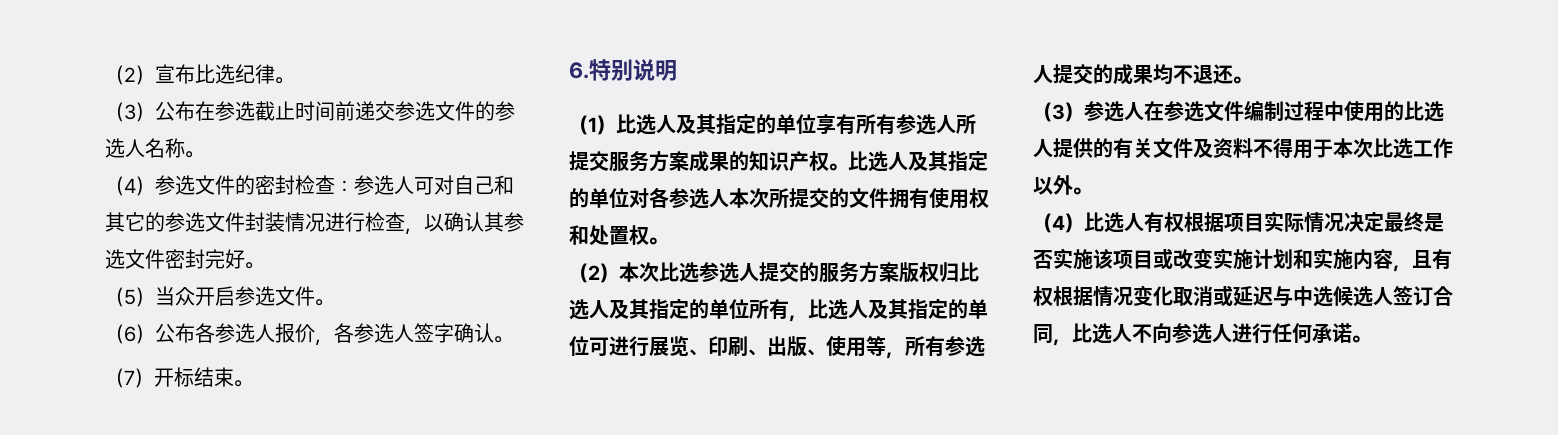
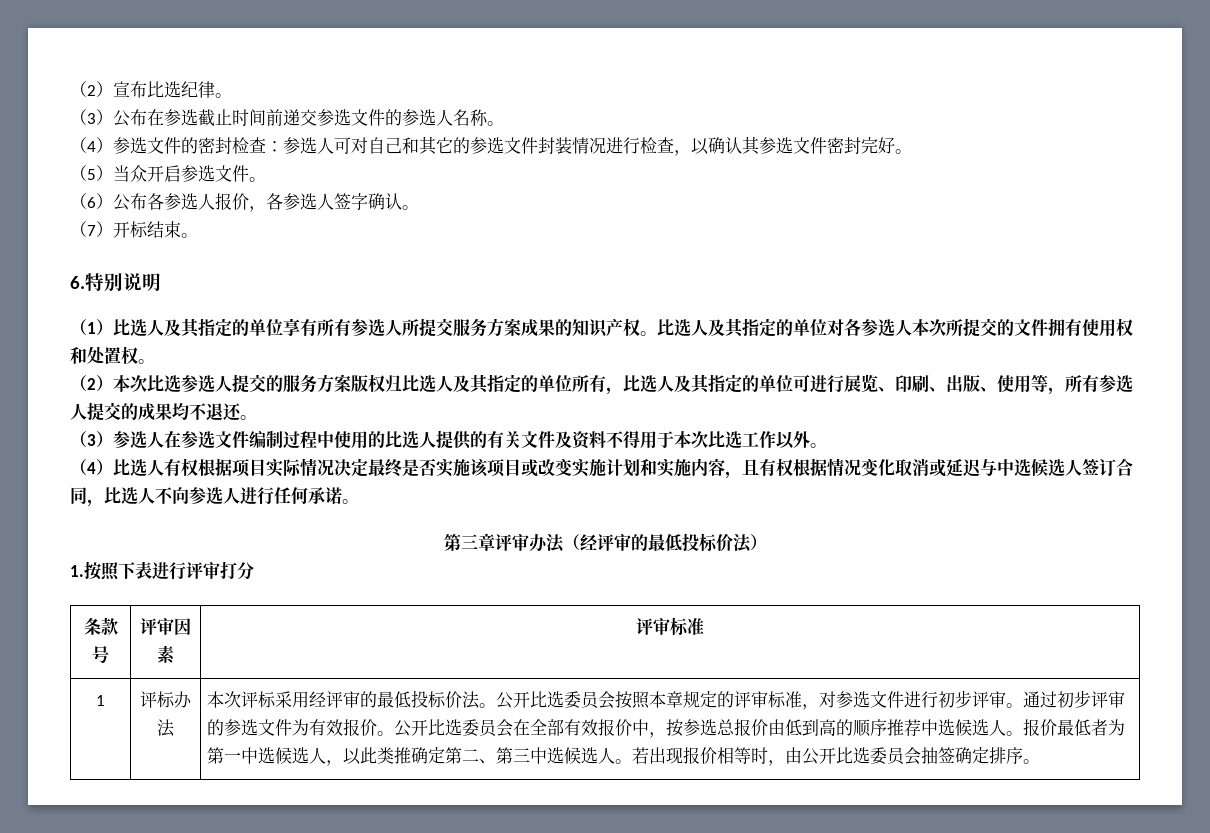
+ 第三章评审办法（经评审的最低投标价法）
+ 1.按照下表进行评审打分
+ 条款号 | 评审因素 | 评审标准
+ 1 | 评标办法 | 本次评标采用经评审的最低投标价法。公开比选委员会按照本章规定的评审标准，对参选文件进行初步评审。通过初步评审的参选文件为有效报价。公开比选委员会在全部有效报价中，按参选总报价由低到高的顺序推荐中选候选人。报价最低者为第一中选候选人，以此类推确定第二、第三中选候选人。若出现报价相等时，由公开比选委员会抽签确定排序。

